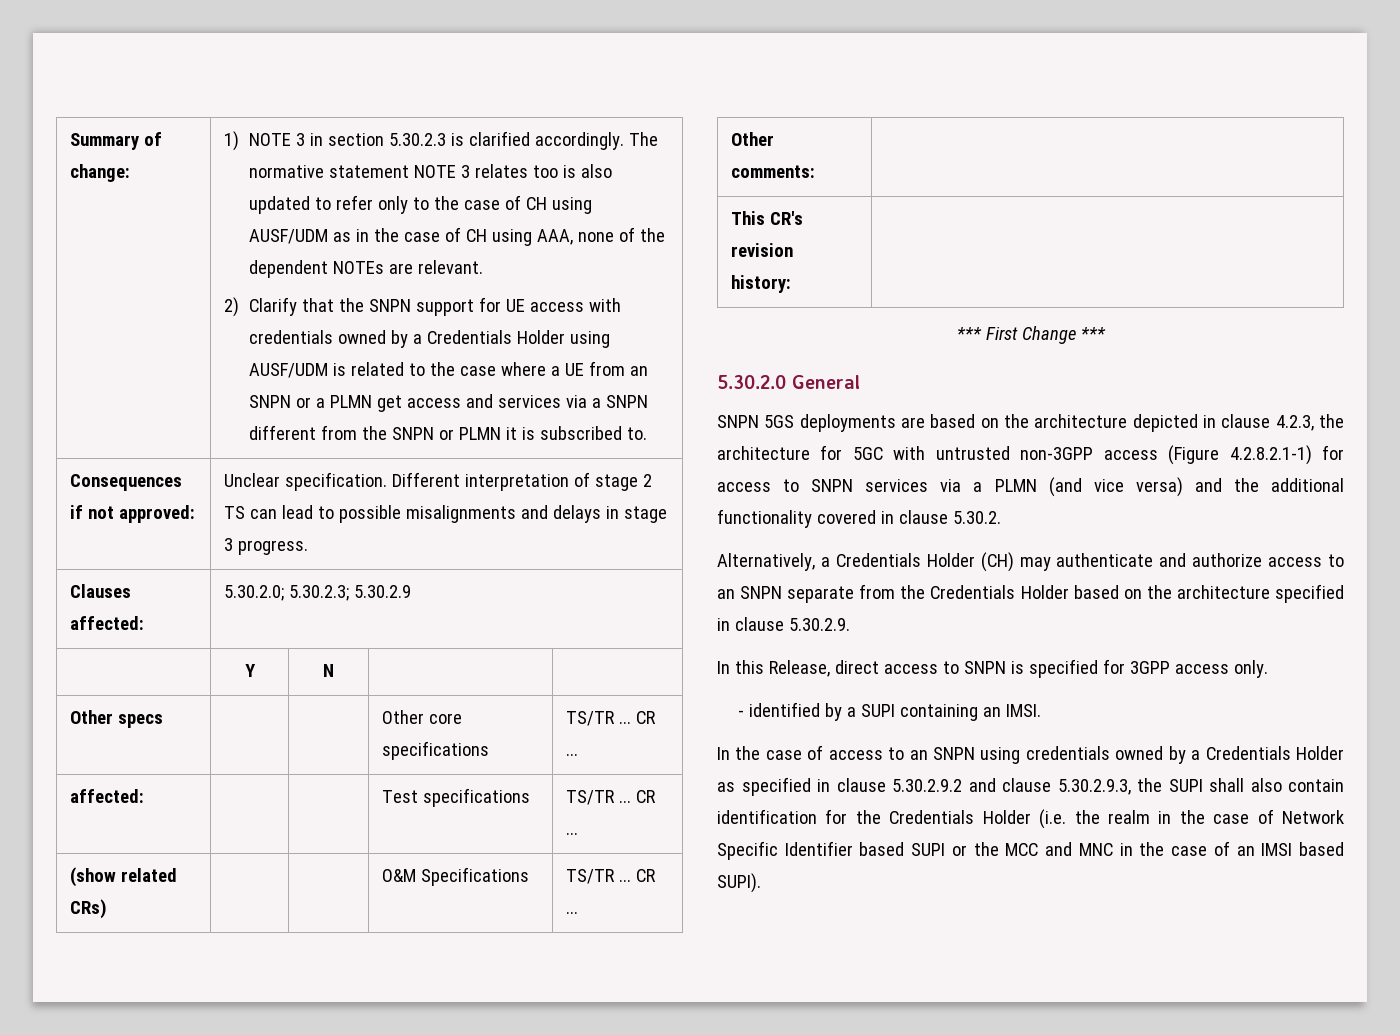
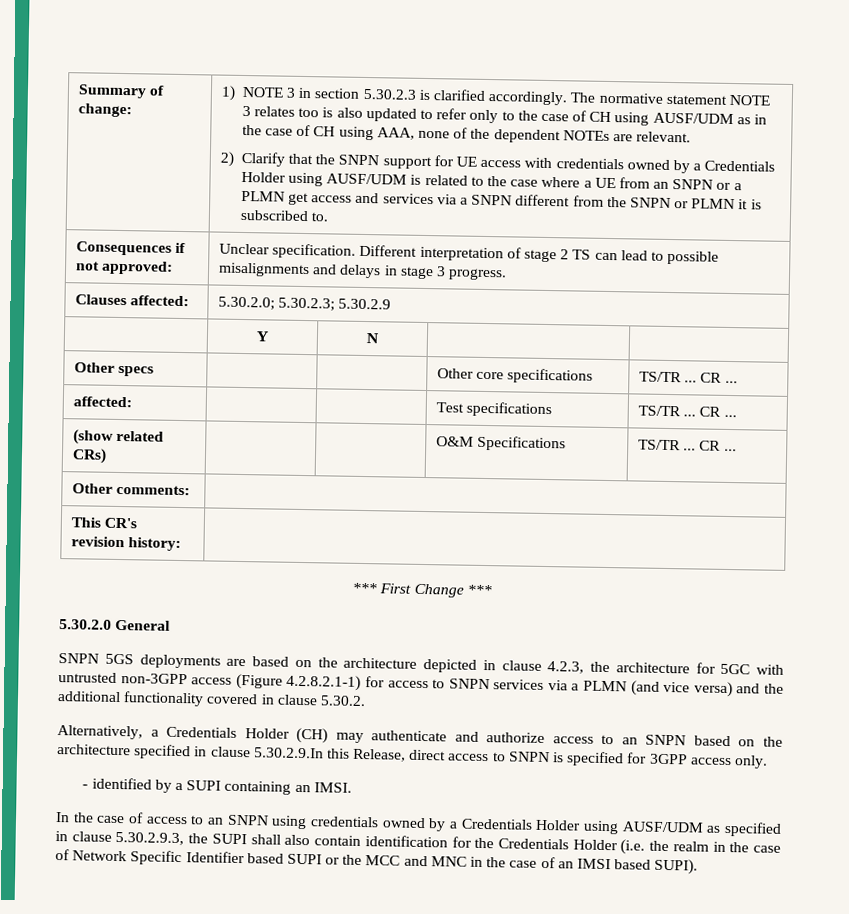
- Alternatively, a Credentials Holder (CH) may authenticate and authorize access to an SNPN separate from the Credentials Holder based on the architecture specified in clause 5.30.2.9.
- In this Release, direct access to SNPN is specified for 3GPP access only.
+ Alternatively, a Credentials Holder (CH) may authenticate and authorize access to an SNPN based on the architecture specified in clause 5.30.2.9.In this Release, direct access to SNPN is specified for 3GPP access only.
- In the case of access to an SNPN using credentials owned by a Credentials Holder as specified in clause 5.30.2.9.2 and clause 5.30.2.9.3, the SUPI shall also contain identification for the Credentials Holder (i.e. the realm in the case of Network Specific Identifier based SUPI or the MCC and MNC in the case of an IMSI based SUPI).
+ In the case of access to an SNPN using credentials owned by a Credentials Holder using AUSF/UDM as specified in clause 5.30.2.9.3, the SUPI shall also contain identification for the Credentials Holder (i.e. the realm in the case of Network Specific Identifier based SUPI or the MCC and MNC in the case of an IMSI based SUPI).

